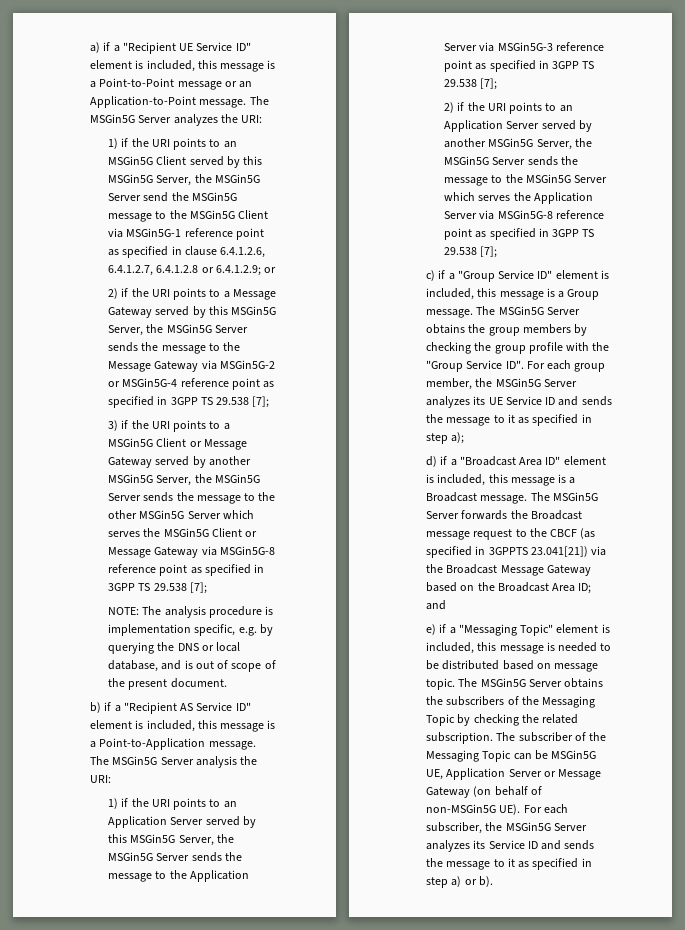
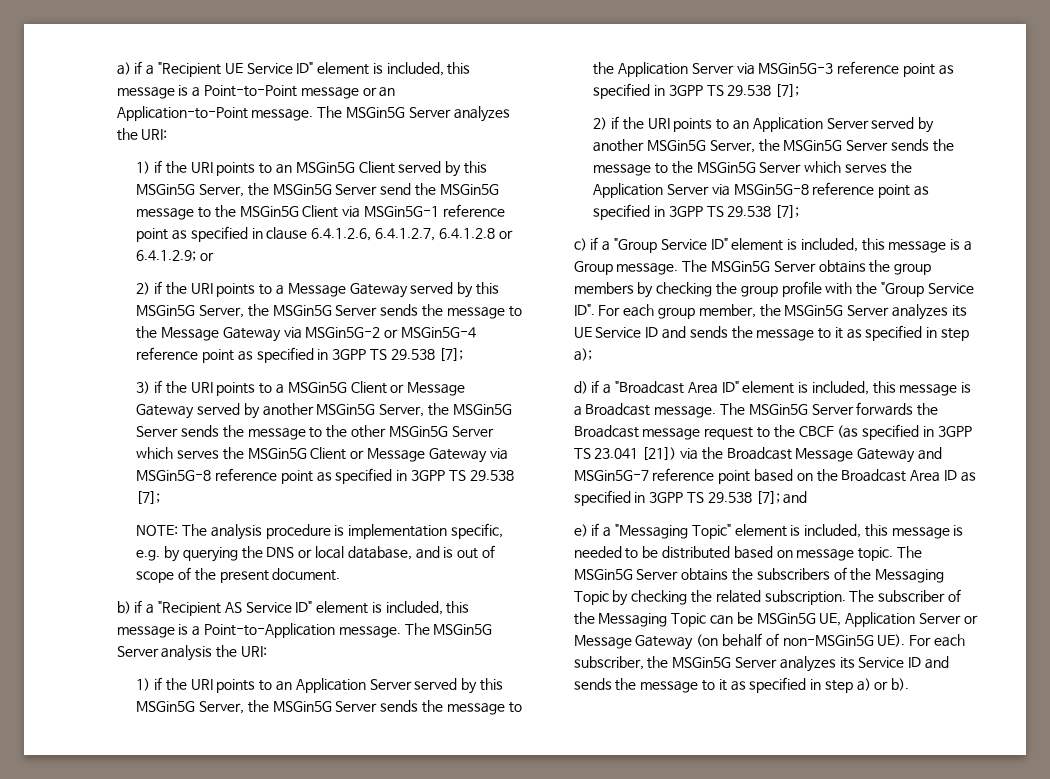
- The MSGin5G Server forwards the Broadcast message request to the CBCF (as specified in 3GPPTS 23.041[21]) via the Broadcast Message Gateway based on the Broadcast Area ID; and
+ The MSGin5G Server forwards the Broadcast message request to the CBCF (as specified in 3GPP TS 23.041 [21]) via the Broadcast Message Gateway and MSGin5G-7 reference point based on the Broadcast Area ID as specified in 3GPP TS 29.538 [7]; and

